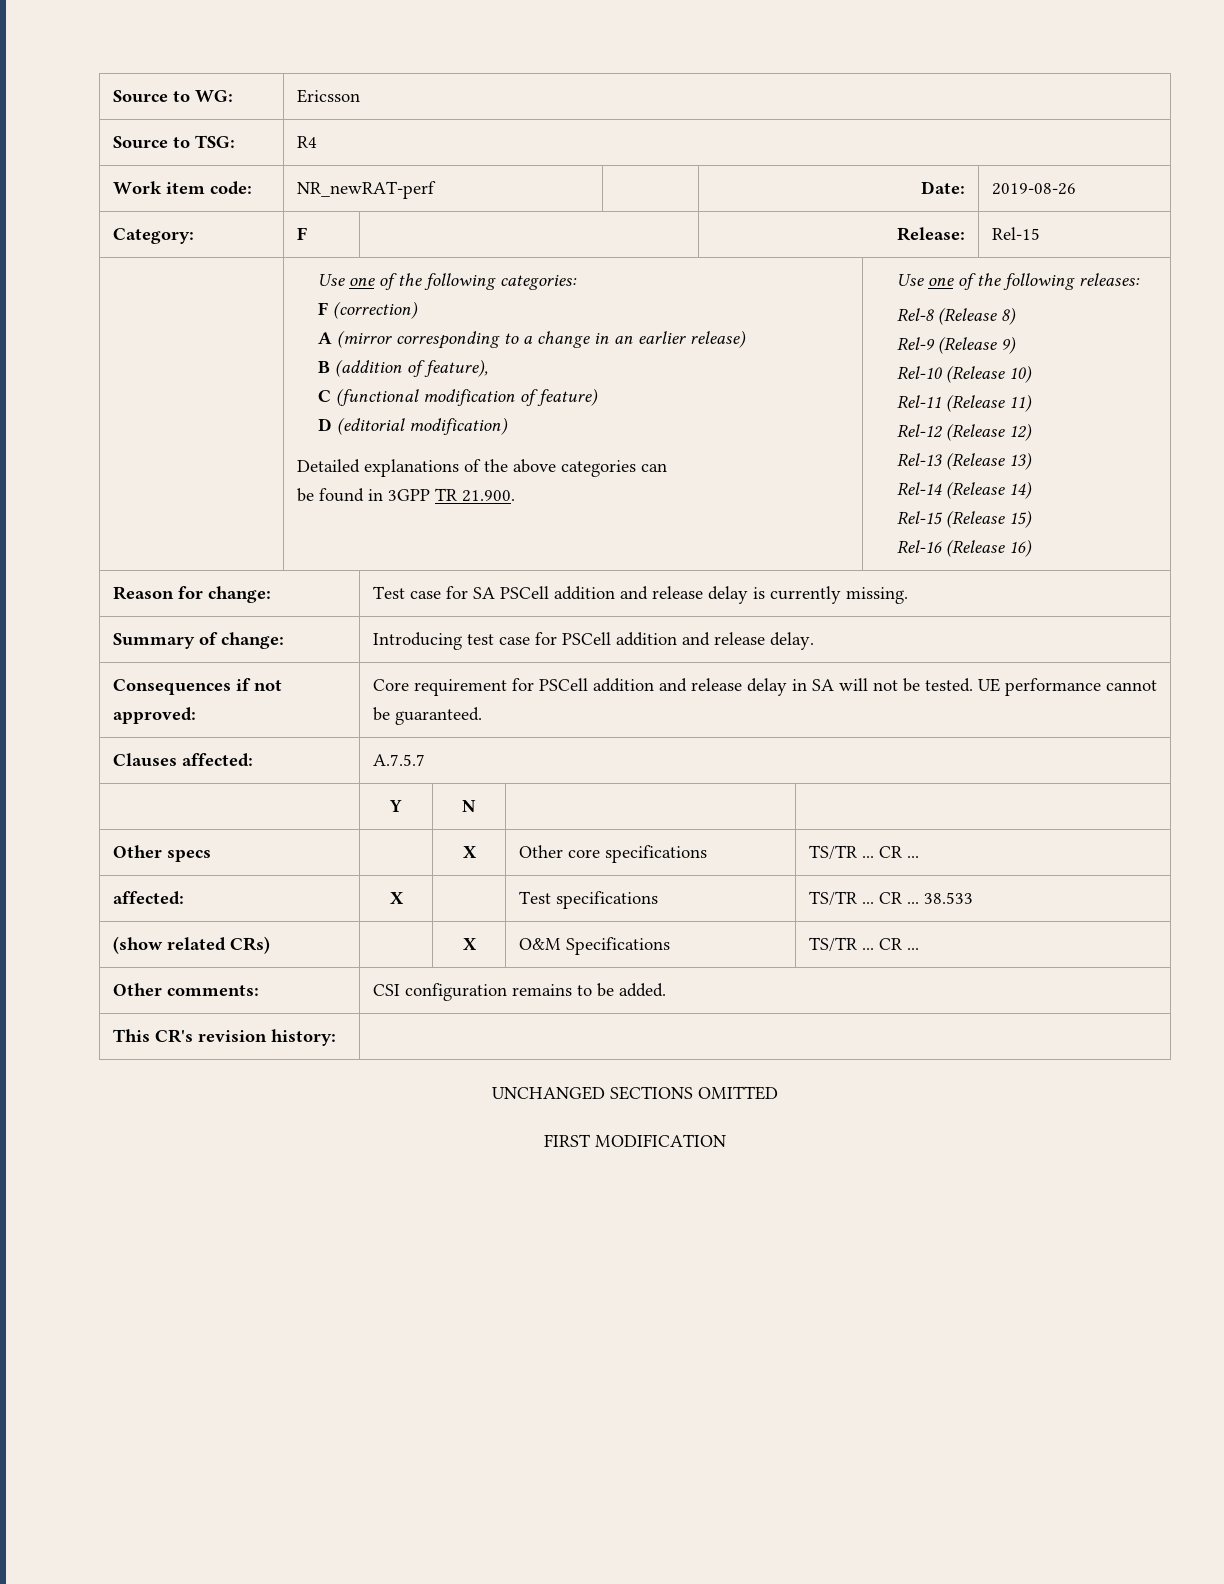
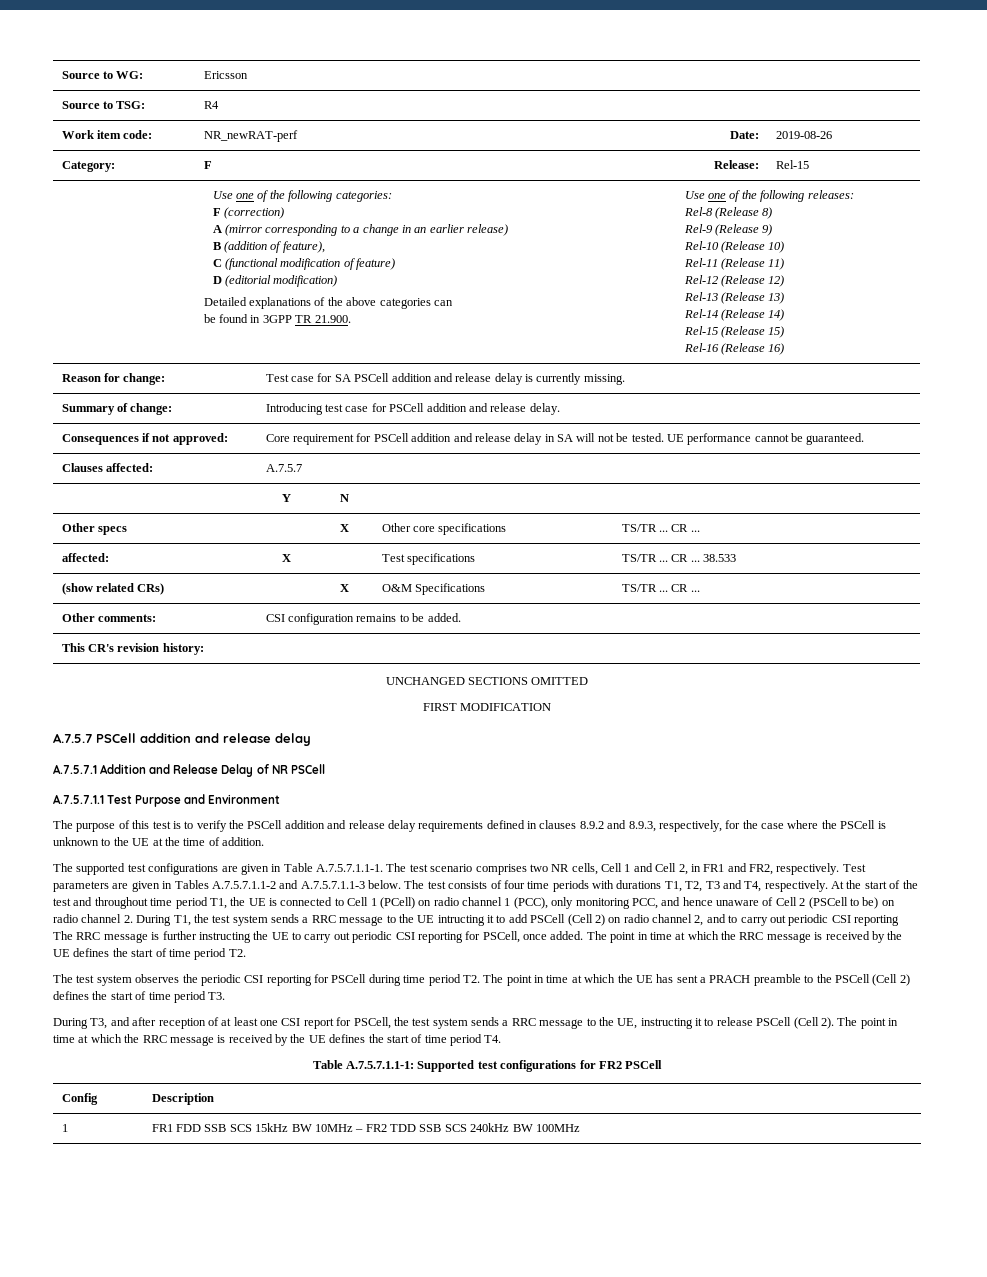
+ A.7.5.7 PSCell addition and release delay
+ A.7.5.7.1 Addition and Release Delay of NR PSCell
+ A.7.5.7.1.1 Test Purpose and Environment
+ The purpose of this test is to verify the PSCell addition and release delay requirements defined in clauses 8.9.2 and 8.9.3, respectively, for the case where the PSCell is unknown to the UE at the time of addition.
+ The supported test configurations are given in Table A.7.5.7.1.1-1. The test scenario comprises two NR cells, Cell 1 and Cell 2, in FR1 and FR2, respectively. Test parameters are given in Tables A.7.5.7.1.1-2 and A.7.5.7.1.1-3 below. The test consists of four time periods with durations T1, T2, T3 and T4, respectively. At the start of the test and throughout time period T1, the UE is connected to Cell 1 (PCell) on radio channel 1 (PCC), only monitoring PCC, and hence unaware of Cell 2 (PSCell to be) on radio channel 2. During T1, the test system sends a RRC message to the UE intructing it to add PSCell (Cell 2) on radio channel 2, and to carry out periodic CSI reporting The RRC message is further instructing the UE to carry out periodic CSI reporting for PSCell, once added. The point in time at which the RRC message is received by the UE defines the start of time period T2.
+ The test system observes the periodic CSI reporting for PSCell during time period T2. The point in time at which the UE has sent a PRACH preamble to the PSCell (Cell 2) defines the start of time period T3.
+ During T3, and after reception of at least one CSI report for PSCell, the test system sends a RRC message to the UE, instructing it to release PSCell (Cell 2). The point in time at which the RRC message is received by the UE defines the start of time period T4.
+ Table A.7.5.7.1.1-1: Supported test configurations for FR2 PSCell
+ Config | Description
+ 1 | FR1 FDD SSB SCS 15kHz BW 10MHz – FR2 TDD SSB SCS 240kHz BW 100MHz

